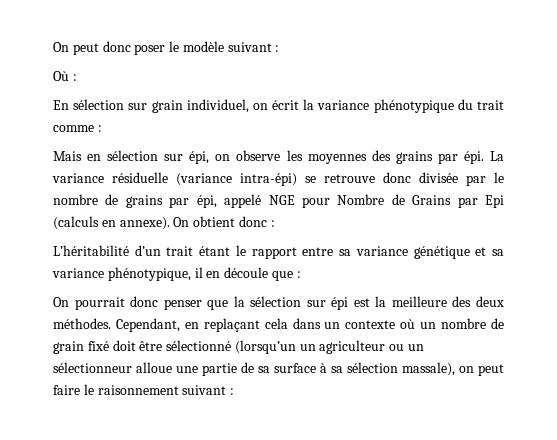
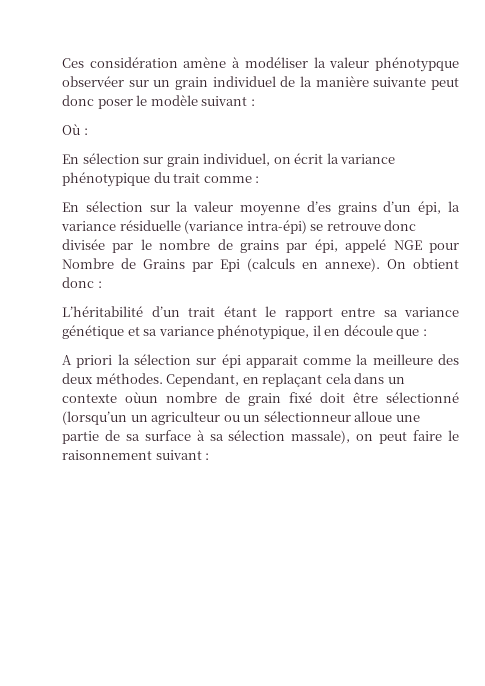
- On peut donc poser le modèle suivant :
+ Ces considération amène à modéliser la valeur phénotypque observéer sur un grain individuel de la manière suivante peut donc poser le modèle suivant :
- Mais en sélection sur épi, on observe les moyennes des grains par épi. La variance résiduelle (variance intra-épi) se retrouve donc divisée par le nombre de grains par épi, appelé NGE pour Nombre de Grains par Epi (calculs en annexe).
+ En sélection sur la valeur moyenne d’es grains d’un épi, la variance résiduelle (variance intra-épi) se retrouve donc divisée par le nombre de grains par épi, appelé NGE pour Nombre de Grains par Epi (calculs en annexe).
- On pourrait donc penser que la sélection sur épi est la meilleure des deux méthodes.
+ A priori la sélection sur épi apparait comme la meilleure des deux méthodes.
- Cependant, en replaçant cela dans un contexte où un nombre de grain fixé doit être sélectionné (lorsqu’un un agriculteur ou un sélectionneur alloue une partie de sa surface à sa sélection massale), on peut faire le raisonnement suivant :
+ Cependant, en replaçant cela dans un contexte oùun nombre de grain fixé doit être sélectionné (lorsqu’un un agriculteur ou un sélectionneur alloue une partie de sa surface à sa sélection massale), on peut faire le raisonnement suivant :

